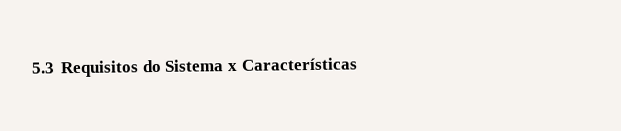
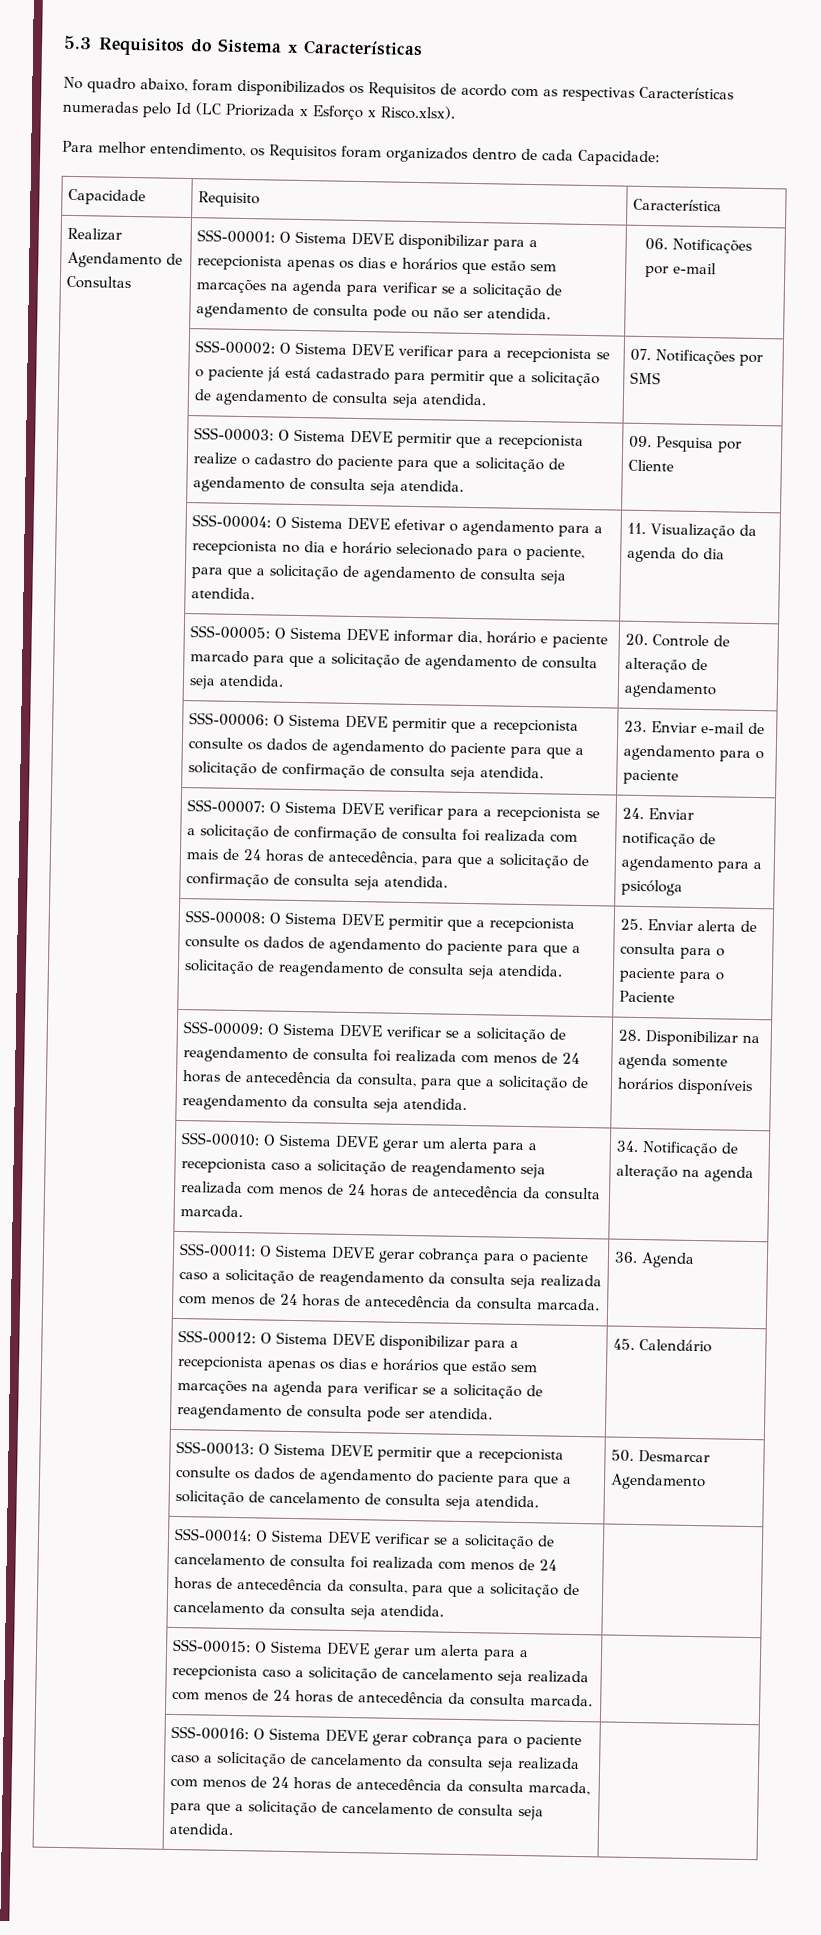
+ No quadro abaixo, foram disponibilizados os Requisitos de acordo com as respectivas Características numeradas pelo Id (LC Priorizada x Esforço x Risco.xlsx).
+ Para melhor entendimento, os Requisitos foram organizados dentro de cada Capacidade:
+ Capacidade | Requisito | Característica
+ Realizar Agendamento de Consultas | SSS-00001: O Sistema DEVE disponibilizar para a recepcionista apenas os dias e horários que estão sem marcações na agenda para verificar se a solicitação de agendamento de consulta pode ou não ser atendida. | 06. Notificações por e-mail
+ | SSS-00002: O Sistema DEVE verificar para a recepcionista se o paciente já está cadastrado para permitir que a solicitação de agendamento de consulta seja atendida. | 07. Notificações por SMS
+ | SSS-00003: O Sistema DEVE permitir que a recepcionista realize o cadastro do paciente para que a solicitação de agendamento de consulta seja atendida. | 09. Pesquisa por Cliente
+ | SSS-00004: O Sistema DEVE efetivar o agendamento para a recepcionista no dia e horário selecionado para o paciente, para que a solicitação de agendamento de consulta seja atendida. | 11. Visualização da agenda do dia
+ | SSS-00005: O Sistema DEVE informar dia, horário e paciente marcado para que a solicitação de agendamento de consulta seja atendida. | 20. Controle de alteração de agendamento
+ | SSS-00006: O Sistema DEVE permitir que a recepcionista consulte os dados de agendamento do paciente para que a solicitação de confirmação de consulta seja atendida. | 23. Enviar e-mail de agendamento para o paciente
+ | SSS-00007: O Sistema DEVE verificar para a recepcionista se a solicitação de confirmação de consulta foi realizada com mais de 24 horas de antecedência, para que a solicitação de confirmação de consulta seja atendida. | 24. Enviar notificação de agendamento para a psicóloga
+ | SSS-00008: O Sistema DEVE permitir que a recepcionista consulte os dados de agendamento do paciente para que a solicitação de reagendamento de consulta seja atendida. | 25. Enviar alerta de consulta para o paciente para o Paciente
+ | SSS-00009: O Sistema DEVE verificar se a solicitação de reagendamento de consulta foi realizada com menos de 24 horas de antecedência da consulta, para que a solicitação de reagendamento da consulta seja atendida. | 28. Disponibilizar na agenda somente horários disponíveis
+ | SSS-00010: O Sistema DEVE gerar um alerta para a recepcionista caso a solicitação de reagendamento seja realizada com menos de 24 horas de antecedência da consulta marcada. | 34. Notificação de alteração na agenda
+ | SSS-00011: O Sistema DEVE gerar cobrança para o paciente caso a solicitação de reagendamento da consulta seja realizada com menos de 24 horas de antecedência da consulta marcada. | 36. Agenda
+ | SSS-00012: O Sistema DEVE disponibilizar para a recepcionista apenas os dias e horários que estão sem marcações na agenda para verificar se a solicitação de reagendamento de consulta pode ser atendida. | 45. Calendário
+ | SSS-00013: O Sistema DEVE permitir que a recepcionista consulte os dados de agendamento do paciente para que a solicitação de cancelamento de consulta seja atendida. | 50. Desmarcar Agendamento
+ | SSS-00014: O Sistema DEVE verificar se a solicitação de cancelamento de consulta foi realizada com menos de 24 horas de antecedência da consulta, para que a solicitação de cancelamento da consulta seja atendida. |
+ | SSS-00015: O Sistema DEVE gerar um alerta para a recepcionista caso a solicitação de cancelamento seja realizada com menos de 24 horas de antecedência da consulta marcada. |
+ | SSS-00016: O Sistema DEVE gerar cobrança para o paciente caso a solicitação de cancelamento da consulta seja realizada com menos de 24 horas de antecedência da consulta marcada, para que a solicitação de cancelamento de consulta seja atendida. |

